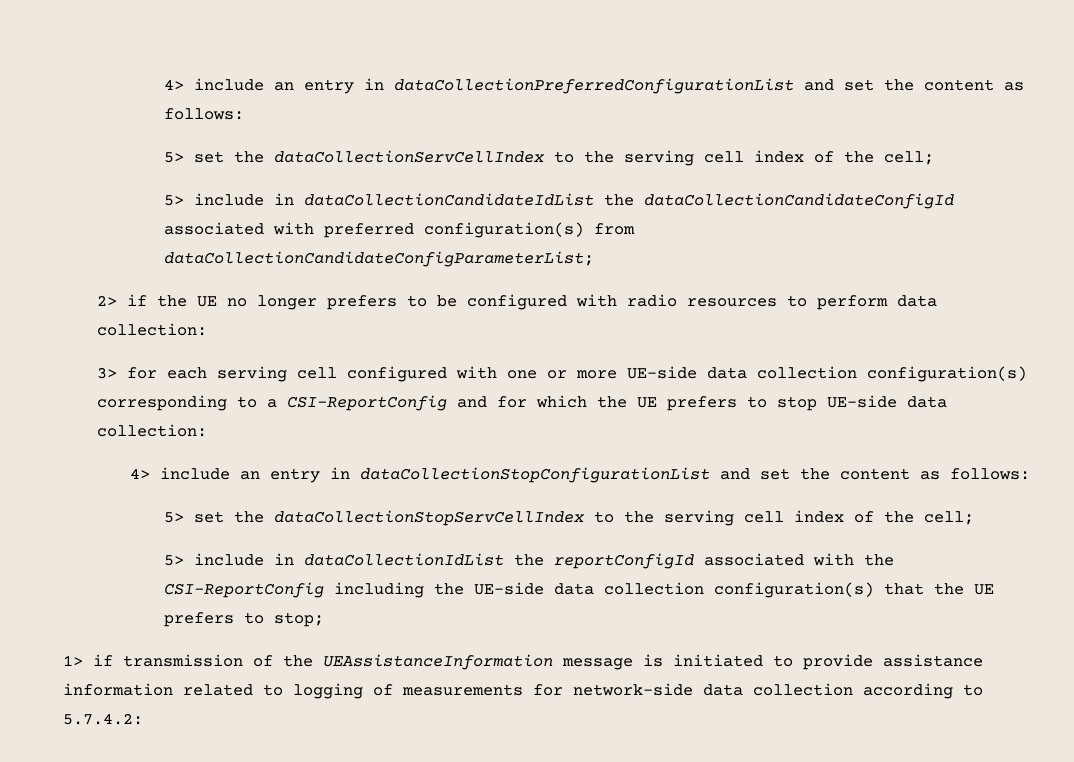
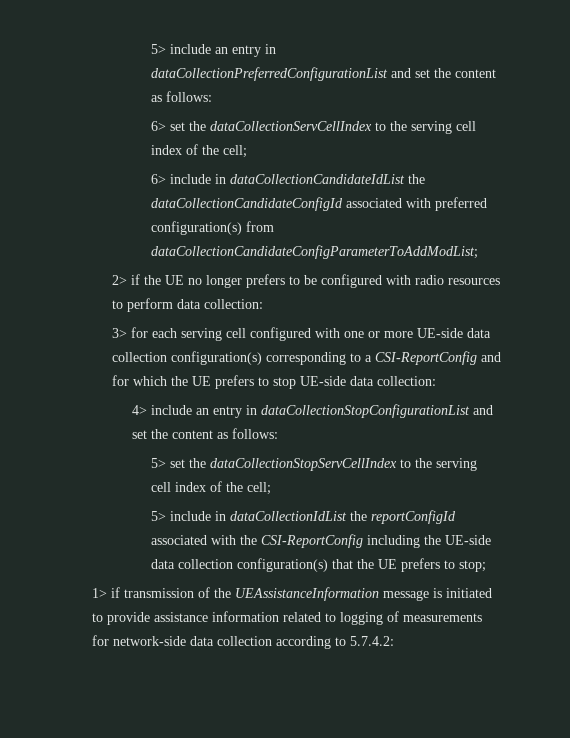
- 4> include an entry in dataCollectionPreferredConfigurationList and set the content as follows:
+ 5> include an entry in dataCollectionPreferredConfigurationList and set the content as follows:
- 5> set the dataCollectionServCellIndex to the serving cell index of the cell;
+ 6> set the dataCollectionServCellIndex to the serving cell index of the cell;
- 5> include in dataCollectionCandidateIdList the dataCollectionCandidateConfigId associated with preferred configuration(s) from dataCollectionCandidateConfigParameterList;
+ 6> include in dataCollectionCandidateIdList the dataCollectionCandidateConfigId associated with preferred configuration(s) from dataCollectionCandidateConfigParameterToAddModList;

